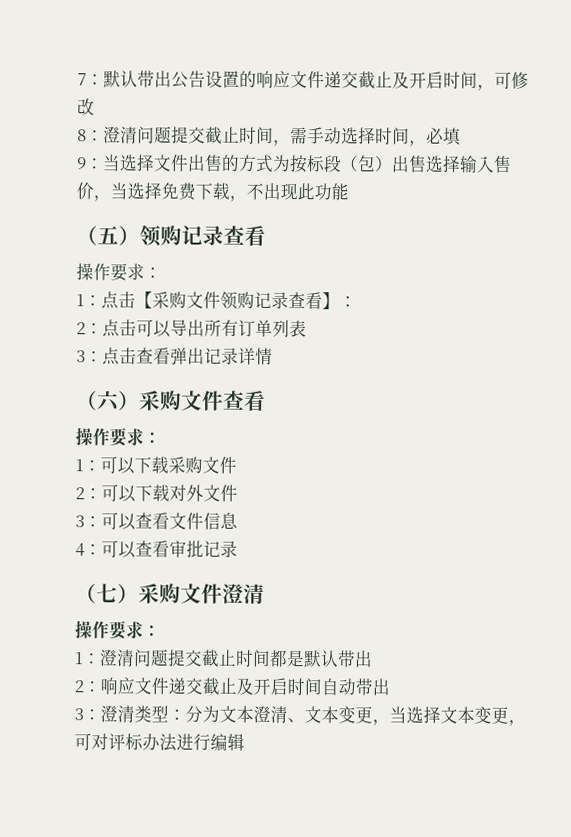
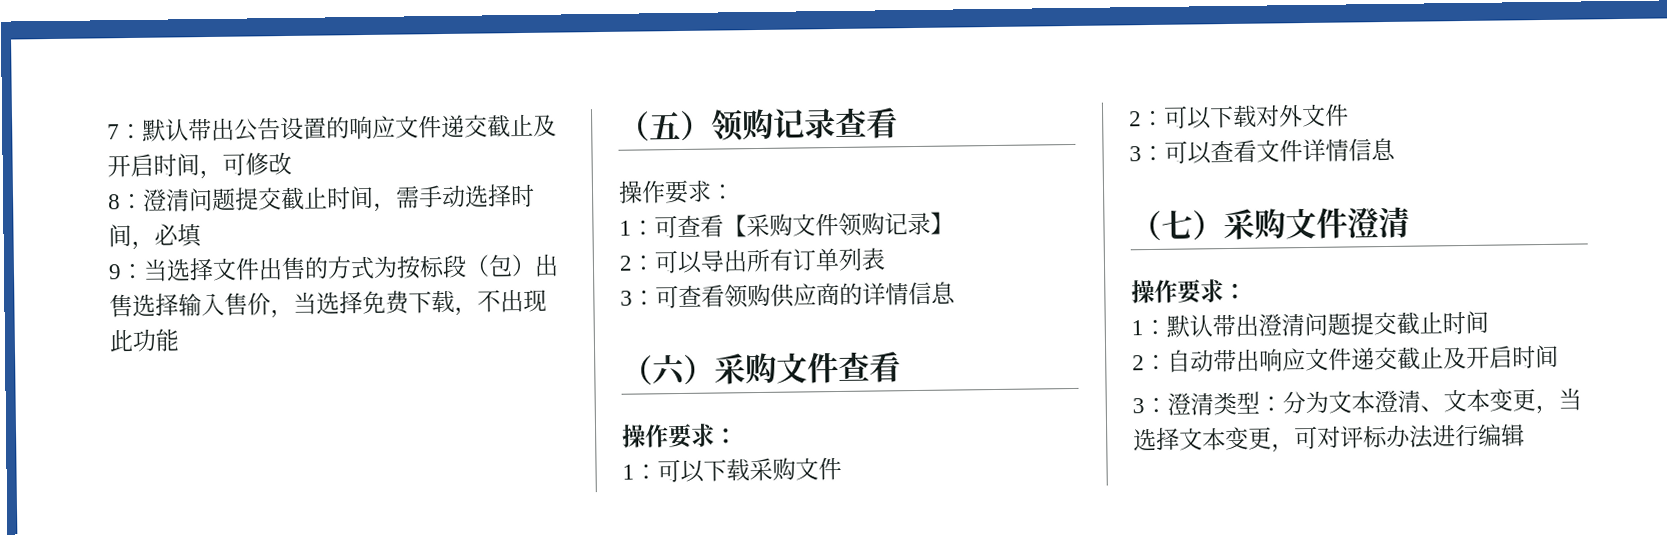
- 1：点击【采购文件领购记录查看】：
- 2：点击可以导出所有订单列表
+ 1：可查看【采购文件领购记录】
+ 2：可以导出所有订单列表
- 3：点击查看弹出记录详情
+ 3：可查看领购供应商的详情信息
- 3：可以查看文件信息
- 4：可以查看审批记录
+ 3：可以查看文件详情信息
- 1：澄清问题提交截止时间都是默认带出
- 2：响应文件递交截止及开启时间自动带出
+ 1：默认带出澄清问题提交截止时间
+ 2：自动带出响应文件递交截止及开启时间

